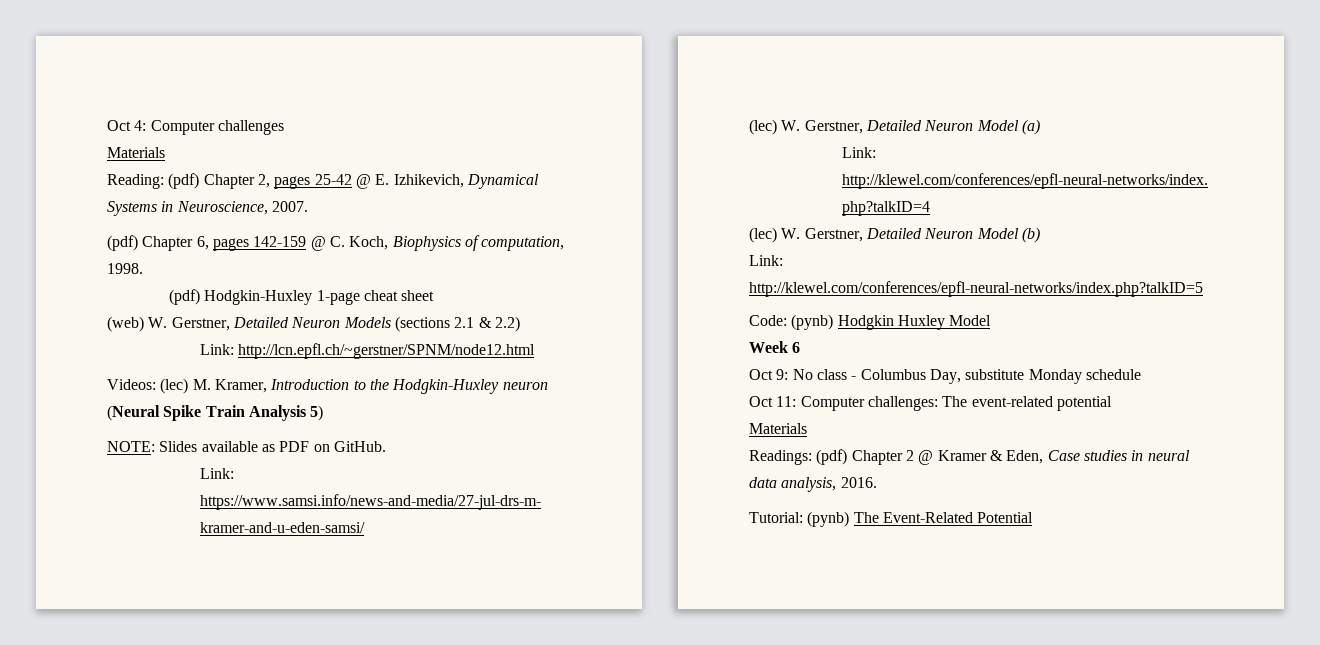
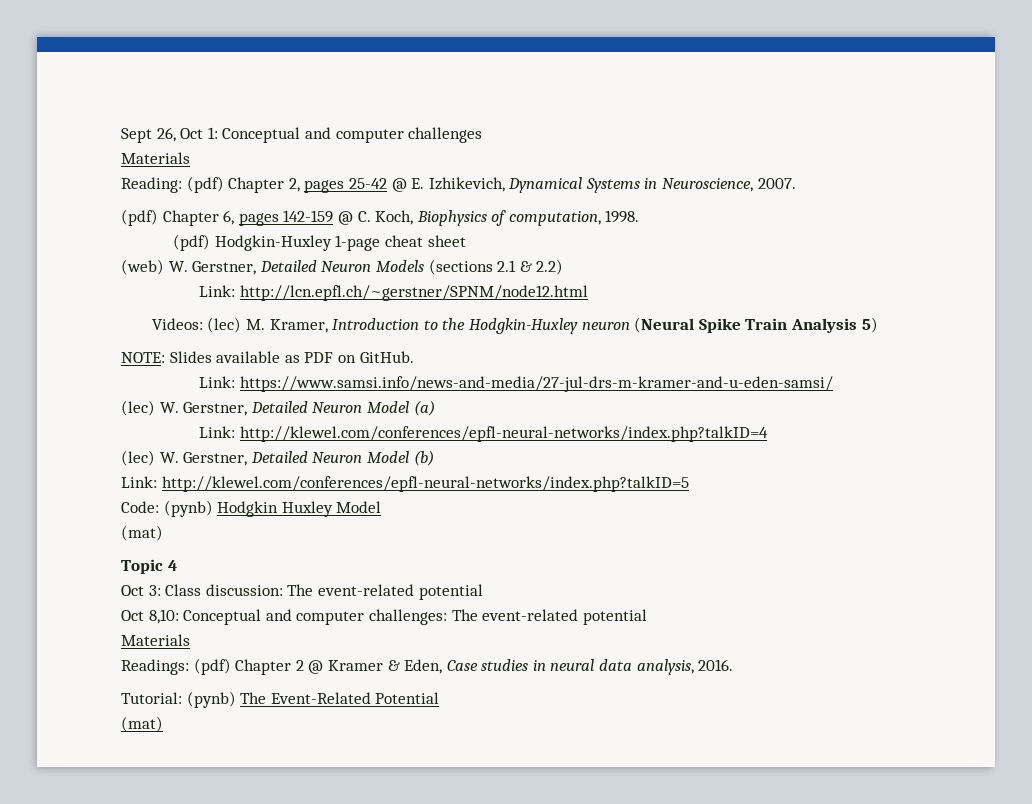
- Oct 4: Computer challenges
+ Sept 26, Oct 1: Conceptual and computer challenges
  Code: (pynb) Hodgkin Huxley Model
- Week 6
- Oct 9: No class - Columbus Day, substitute Monday schedule
- Oct 11: Computer challenges: The event-related potential
+ (mat)
+ Topic 4
+ Oct 3: Class discussion: The event-related potential
+ Oct 8,10: Conceptual and computer challenges: The event-related potential
  Tutorial: (pynb) The Event-Related Potential
+ (mat)

